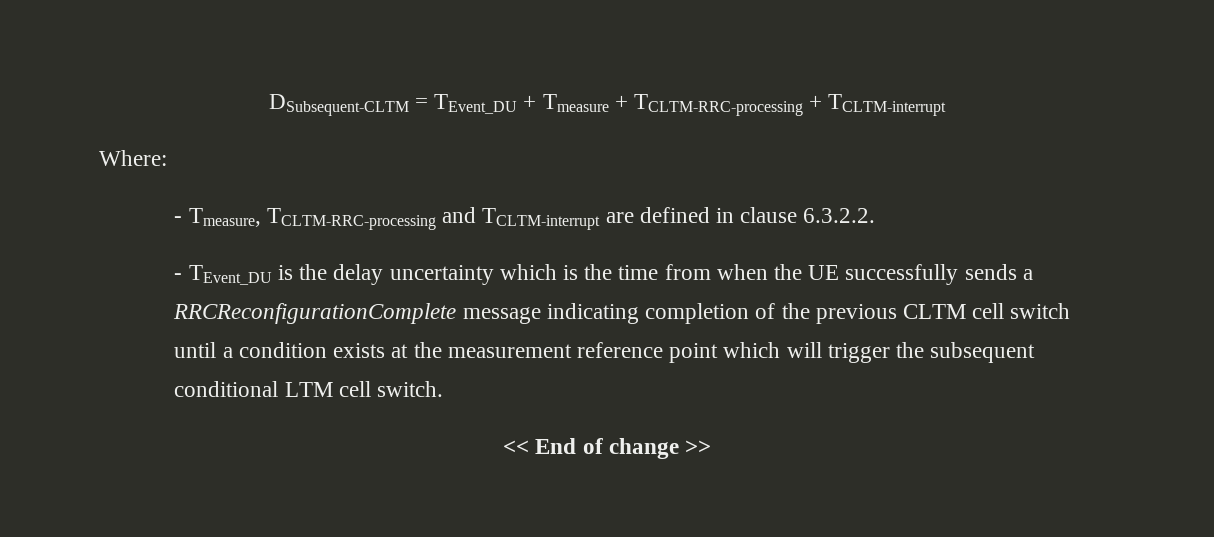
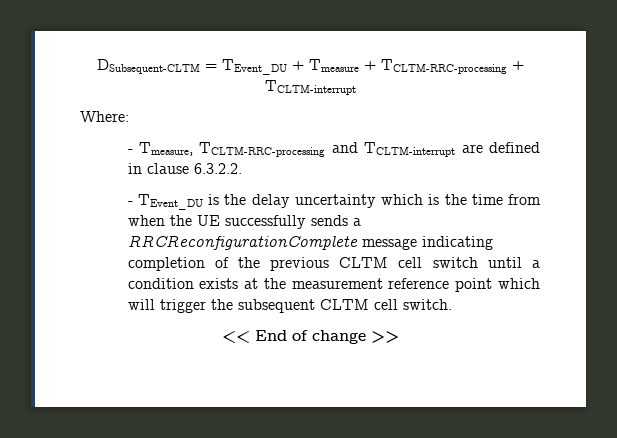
- - TEvent_DU is the delay uncertainty which is the time from when the UE successfully sends a RRCReconfigurationComplete message indicating completion of the previous CLTM cell switch until a condition exists at the measurement reference point which will trigger the subsequent conditional LTM cell switch.
+ - TEvent_DU is the delay uncertainty which is the time from when the UE successfully sends a RRCReconfigurationComplete message indicating completion of the previous CLTM cell switch until a condition exists at the measurement reference point which will trigger the subsequent CLTM cell switch.

